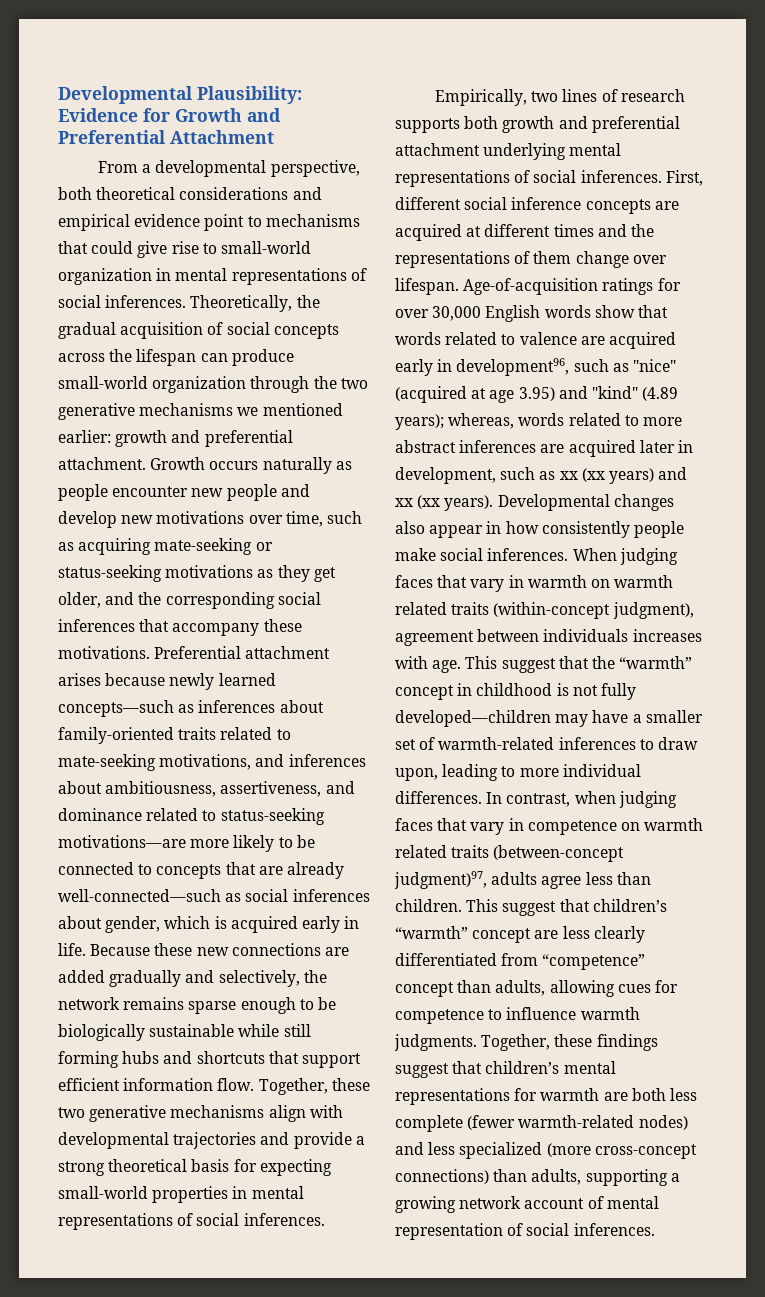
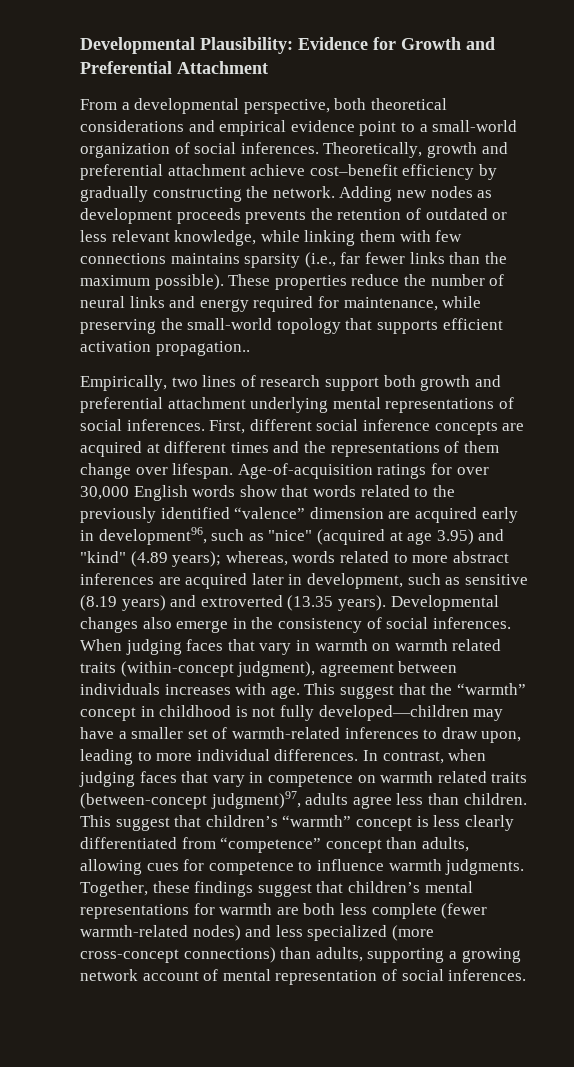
- From a developmental perspective, both theoretical considerations and empirical evidence point to mechanisms that could give rise to small-world organization in mental representations of social inferences. Theoretically, the gradual acquisition of social concepts across the lifespan can produce small-world organization through the two generative mechanisms we mentioned earlier: growth and preferential attachment. Growth occurs naturally as people encounter new people and develop new motivations over time, such as acquiring mate-seeking or status-seeking motivations as they get older, and the corresponding social inferences that accompany these motivations. Preferential attachment arises because newly learned concepts—such as inferences about family-oriented traits related to mate-seeking motivations, and inferences about ambitiousness, assertiveness, and dominance related to status-seeking motivations—are more likely to be connected to concepts that are already well-connected—such as social inferences about gender, which is acquired early in life. Because these new connections are added gradually and selectively, the network remains sparse enough to be biologically sustainable while still forming hubs and shortcuts that support efficient information flow. Together, these two generative mechanisms align with developmental trajectories and provide a strong theoretical basis for expecting small-world properties in mental representations of social inferences.
+ From a developmental perspective, both theoretical considerations and empirical evidence point to a small-world organization of social inferences. Theoretically, growth and preferential attachment achieve cost–benefit efficiency by gradually constructing the network. Adding new nodes as development proceeds prevents the retention of outdated or less relevant knowledge, while linking them with few connections maintains sparsity (i.e., far fewer links than the maximum possible). These properties reduce the number of neural links and energy required for maintenance, while preserving the small-world topology that supports efficient activation propagation..
- Empirically, two lines of research supports both growth and preferential attachment underlying mental representations of social inferences.
+ Empirically, two lines of research support both growth and preferential attachment underlying mental representations of social inferences.
- Age-of-acquisition ratings for over 30,000 English words show that words related to valence are acquired early in development96, such as "nice" (acquired at age 3.95) and "kind" (4.89 years); whereas, words related to more abstract inferences are acquired later in development, such as xx (xx years) and xx (xx years). Developmental changes also appear in how consistently people make social inferences.
+ Age-of-acquisition ratings for over 30,000 English words show that words related to the previously identified “valence” dimension are acquired early in development96, such as "nice" (acquired at age 3.95) and "kind" (4.89 years); whereas, words related to more abstract inferences are acquired later in development, such as sensitive (8.19 years) and extroverted (13.35 years). Developmental changes also emerge in the consistency of social inferences.
- This suggest that children’s “warmth” concept are less clearly differentiated from “competence” concept than adults, allowing cues for competence to influence warmth judgments.
+ This suggest that children’s “warmth” concept is less clearly differentiated from “competence” concept than adults, allowing cues for competence to influence warmth judgments.

